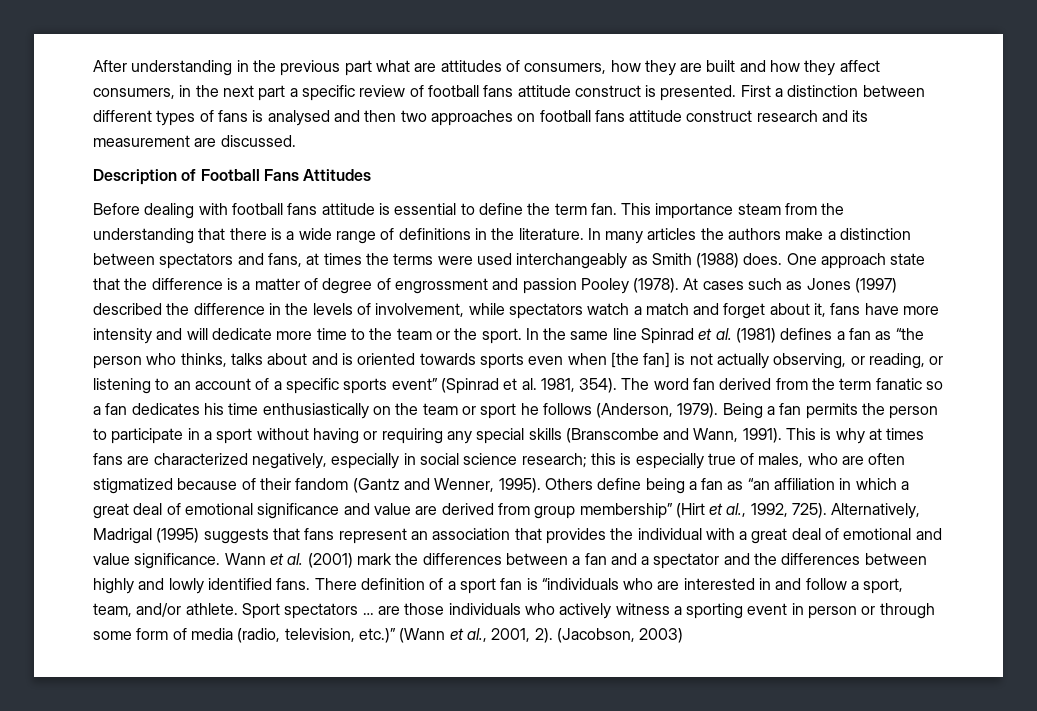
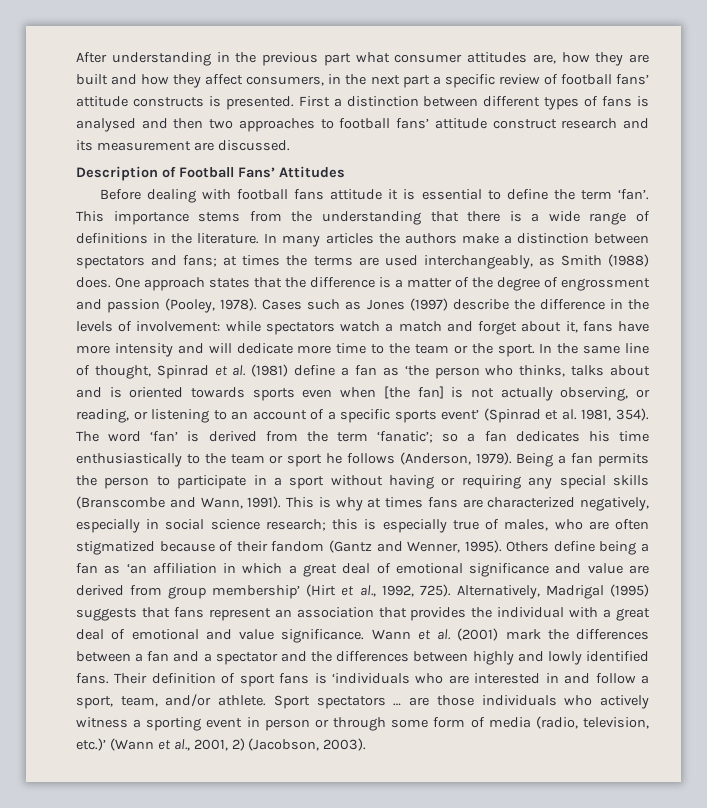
- After understanding in the previous part what are attitudes of consumers, how they are built and how they affect consumers, in the next part a specific review of football fans attitude construct is presented.
+ After understanding in the previous part what consumer attitudes are, how they are built and how they affect consumers, in the next part a specific review of football fans’ attitude constructs is presented.
- First a distinction between different types of fans is analysed and then two approaches on football fans attitude construct research and its measurement are discussed.
+ First a distinction between different types of fans is analysed and then two approaches to football fans’ attitude construct research and its measurement are discussed.
- Description of Football Fans Attitudes
+ Description of Football Fans’ Attitudes
- Before dealing with football fans attitude is essential to define the term fan.
+ Before dealing with football fans attitude it is essential to define the term ‘fan’.
- This importance steam from the understanding that there is a wide range of definitions in the literature.
+ This importance stems from the understanding that there is a wide range of definitions in the literature.
- In many articles the authors make a distinction between spectators and fans, at times the terms were used interchangeably as Smith (1988) does.
+ In many articles the authors make a distinction between spectators and fans; at times the terms are used interchangeably, as Smith (1988) does.
- One approach state that the difference is a matter of degree of engrossment and passion Pooley (1978). At cases such as Jones (1997) described the difference in the levels of involvement, while spectators watch a match and forget about it, fans have more intensity and will dedicate more time to the team or the sport.
+ One approach states that the difference is a matter of the degree of engrossment and passion (Pooley, 1978). Cases such as Jones (1997) describe the difference in the levels of involvement: while spectators watch a match and forget about it, fans have more intensity and will dedicate more time to the team or the sport.
- In the same line Spinrad et al. (1981) defines a fan as “the person who thinks, talks about and is oriented towards sports even when [the fan] is not actually observing, or reading, or listening to an account of a specific sports event” (Spinrad et al. 1981, 354).
+ In the same line of thought, Spinrad et al. (1981) define a fan as ‘the person who thinks, talks about and is oriented towards sports even when [the fan] is not actually observing, or reading, or listening to an account of a specific sports event’ (Spinrad et al. 1981, 354).
- The word fan derived from the term fanatic so a fan dedicates his time enthusiastically on the team or sport he follows (Anderson, 1979).
+ The word ‘fan’ is derived from the term ‘fanatic’; so a fan dedicates his time enthusiastically to the team or sport he follows (Anderson, 1979).
- Others define being a fan as “an affiliation in which a great deal of emotional significance and value are derived from group membership” (Hirt et al., 1992, 725).
+ Others define being a fan as ‘an affiliation in which a great deal of emotional significance and value are derived from group membership’ (Hirt et al., 1992, 725).
- There definition of a sport fan is “individuals who are interested in and follow a sport, team, and/or athlete.
+ Their definition of sport fans is ‘individuals who are interested in and follow a sport, team, and/or athlete.
- Sport spectators … are those individuals who actively witness a sporting event in person or through some form of media (radio, television, etc.)” (Wann et al., 2001, 2). (Jacobson, 2003)
+ Sport spectators … are those individuals who actively witness a sporting event in person or through some form of media (radio, television, etc.)’ (Wann et al., 2001, 2) (Jacobson, 2003).

